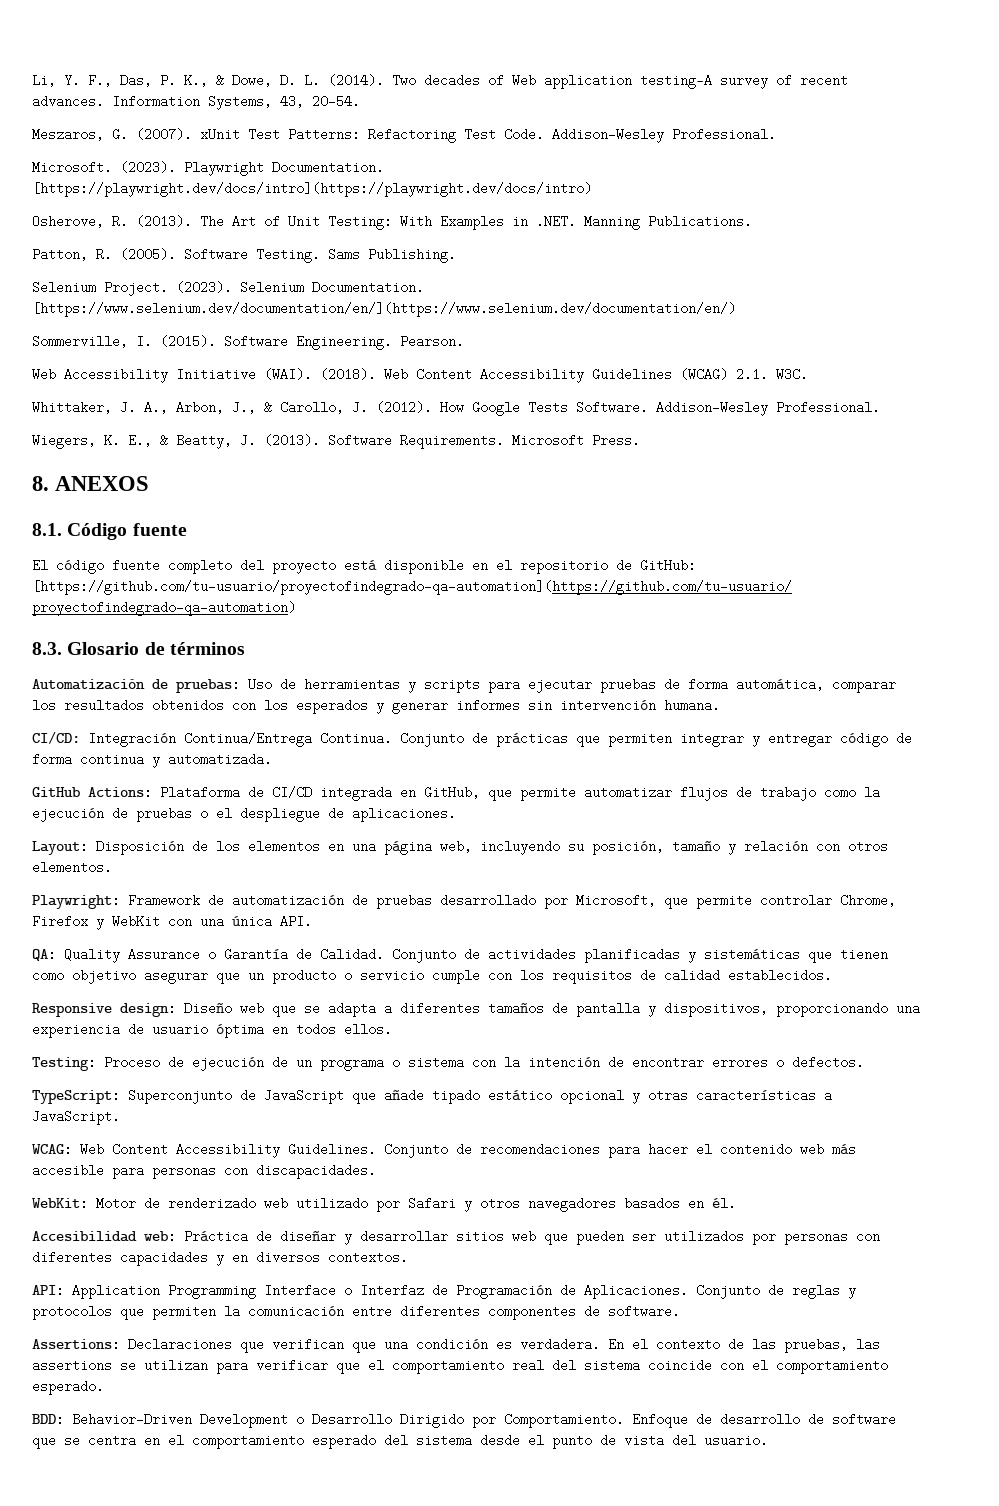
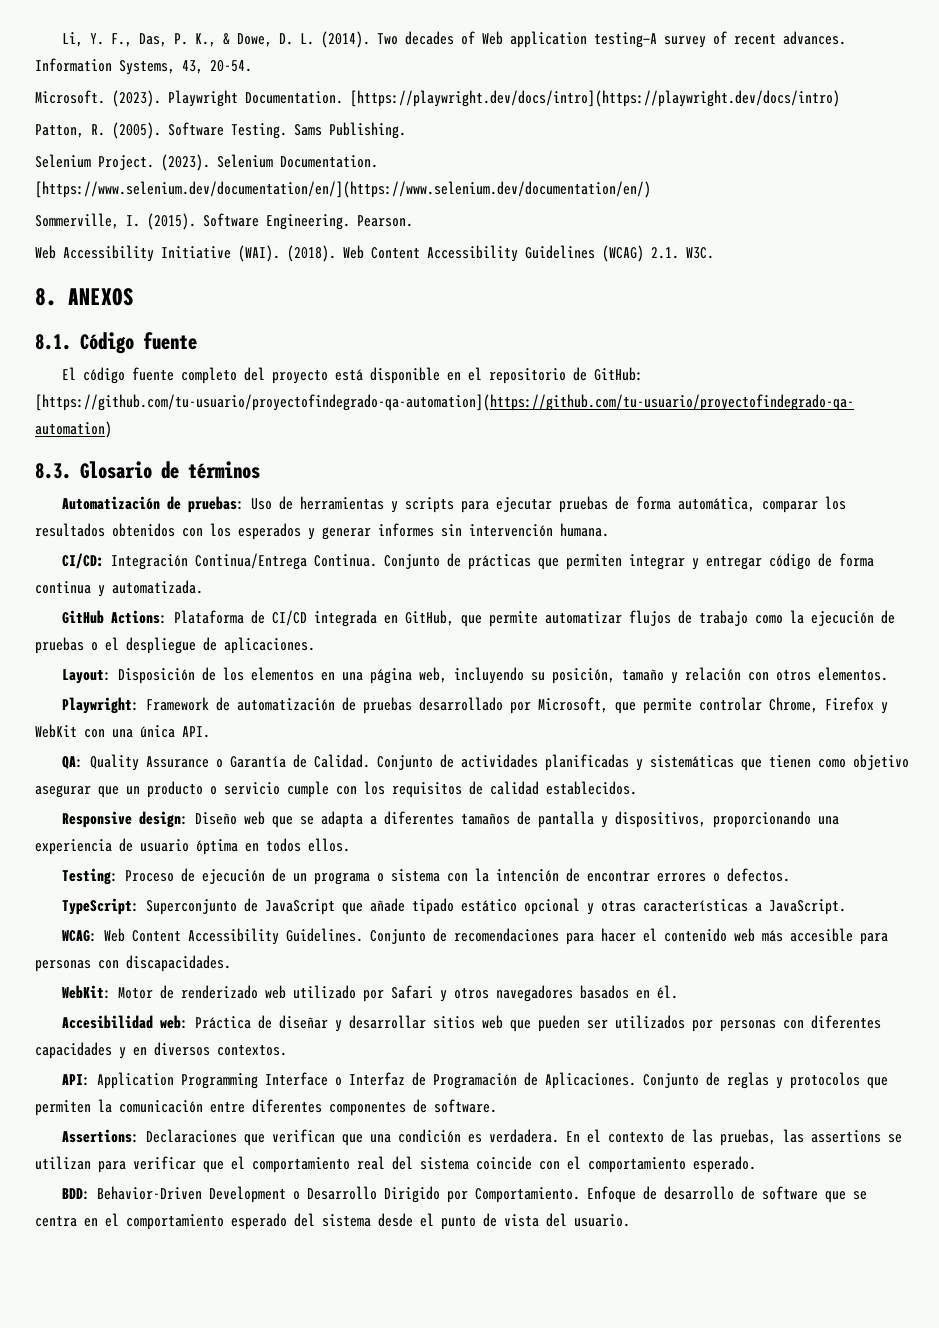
- Meszaros, G. (2007). xUnit Test Patterns: Refactoring Test Code. Addison-Wesley Professional.
- Osherove, R. (2013). The Art of Unit Testing: With Examples in .NET. Manning Publications.
- Whittaker, J. A., Arbon, J., & Carollo, J. (2012). How Google Tests Software. Addison-Wesley Professional.
- Wiegers, K. E., & Beatty, J. (2013). Software Requirements. Microsoft Press.

